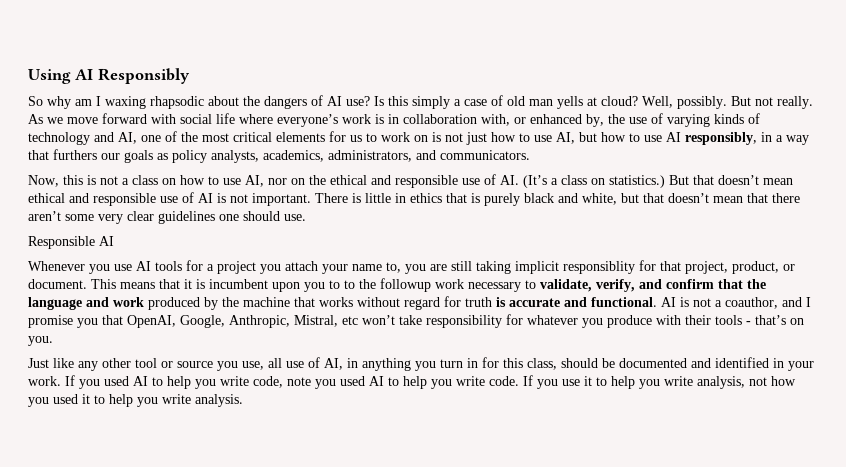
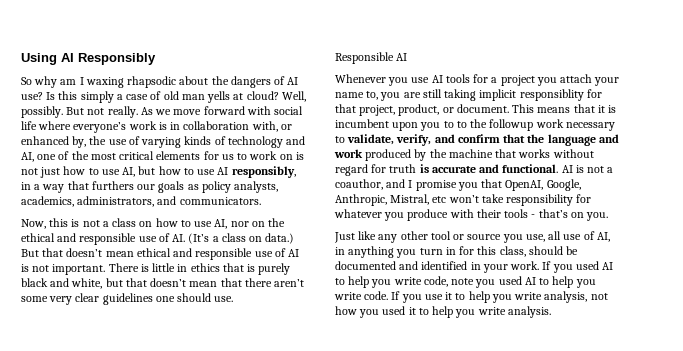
- Now, this is not a class on how to use AI, nor on the ethical and responsible use of AI. (It’s a class on statistics.)
+ Now, this is not a class on how to use AI, nor on the ethical and responsible use of AI. (It’s a class on data.)

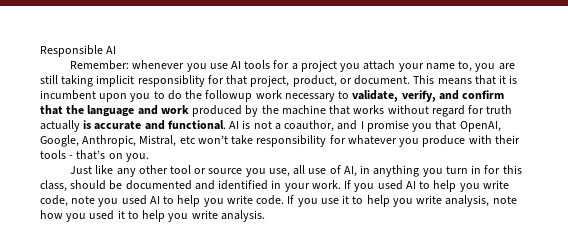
- Using AI Responsibly
- So why am I waxing rhapsodic about the dangers of AI use? Is this simply a case of old man yells at cloud? Well, possibly. But not really. As we move forward with social life where everyone’s work is in collaboration with, or enhanced by, the use of varying kinds of technology and AI, one of the most critical elements for us to work on is not just how to use AI, but how to use AI responsibly, in a way that furthers our goals as policy analysts, academics, administrators, and communicators.
- Now, this is not a class on how to use AI, nor on the ethical and responsible use of AI. (It’s a class on data.) But that doesn’t mean ethical and responsible use of AI is not important. There is little in ethics that is purely black and white, but that doesn’t mean that there aren’t some very clear guidelines one should use.
- Whenever you use AI tools for a project you attach your name to, you are still taking implicit responsiblity for that project, product, or document.
+ Remember: whenever you use AI tools for a project you attach your name to, you are still taking implicit responsiblity for that project, product, or document.
- This means that it is incumbent upon you to to the followup work necessary to validate, verify, and confirm that the language and work produced by the machine that works without regard for truth is accurate and functional.
+ This means that it is incumbent upon you to do the followup work necessary to validate, verify, and confirm that the language and work produced by the machine that works without regard for truth actually is accurate and functional.
- If you use it to help you write analysis, not how you used it to help you write analysis.
+ If you use it to help you write analysis, note how you used it to help you write analysis.

